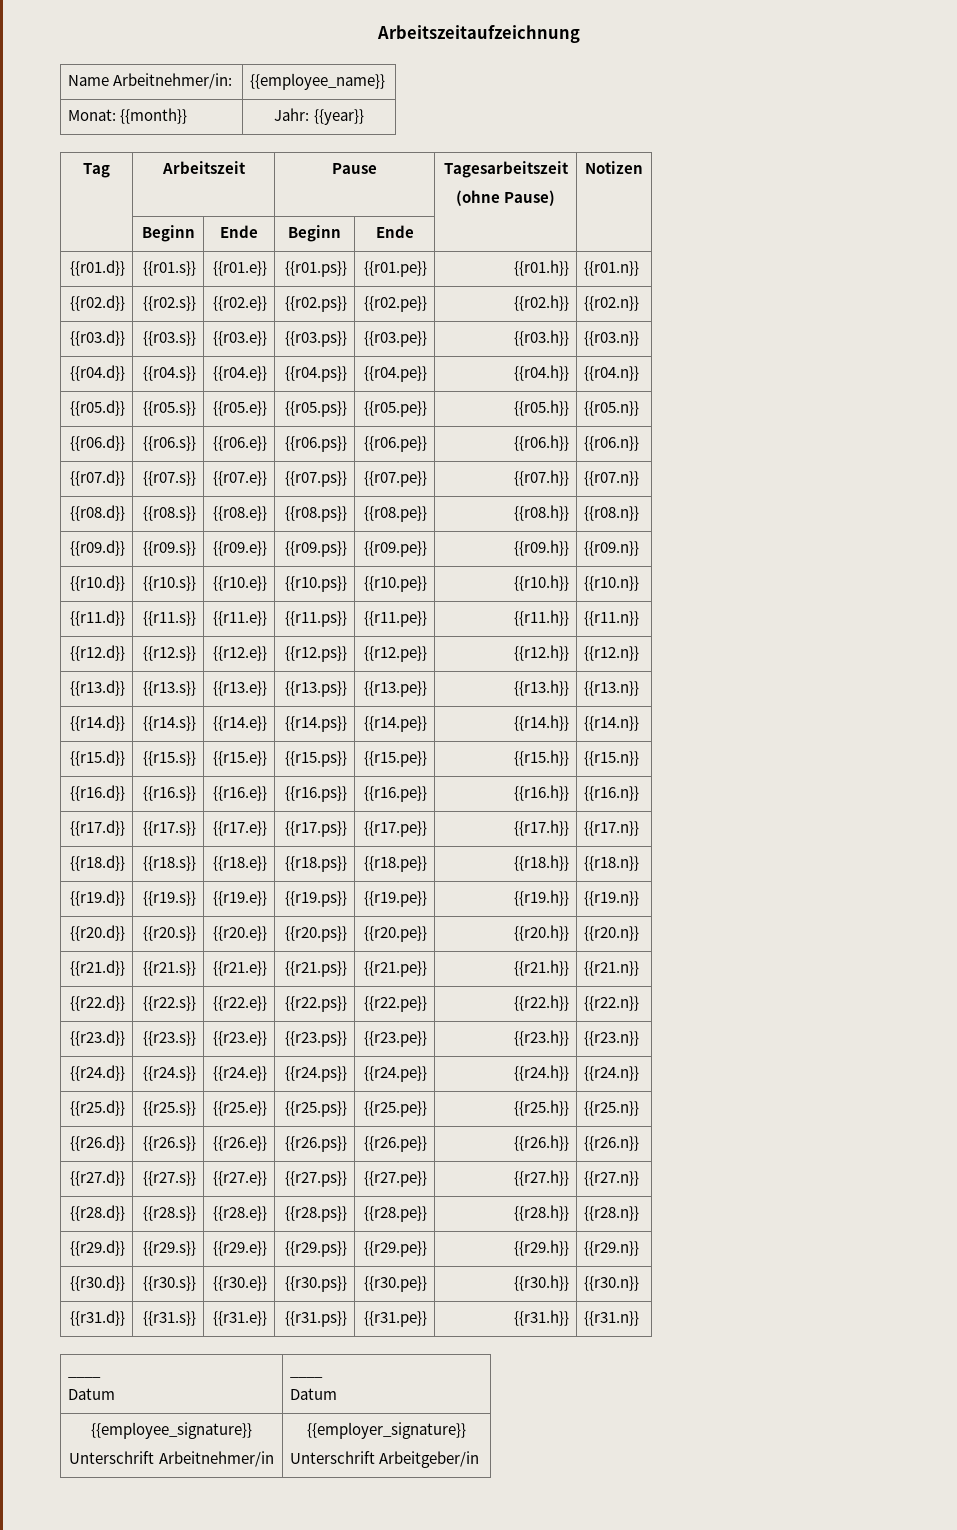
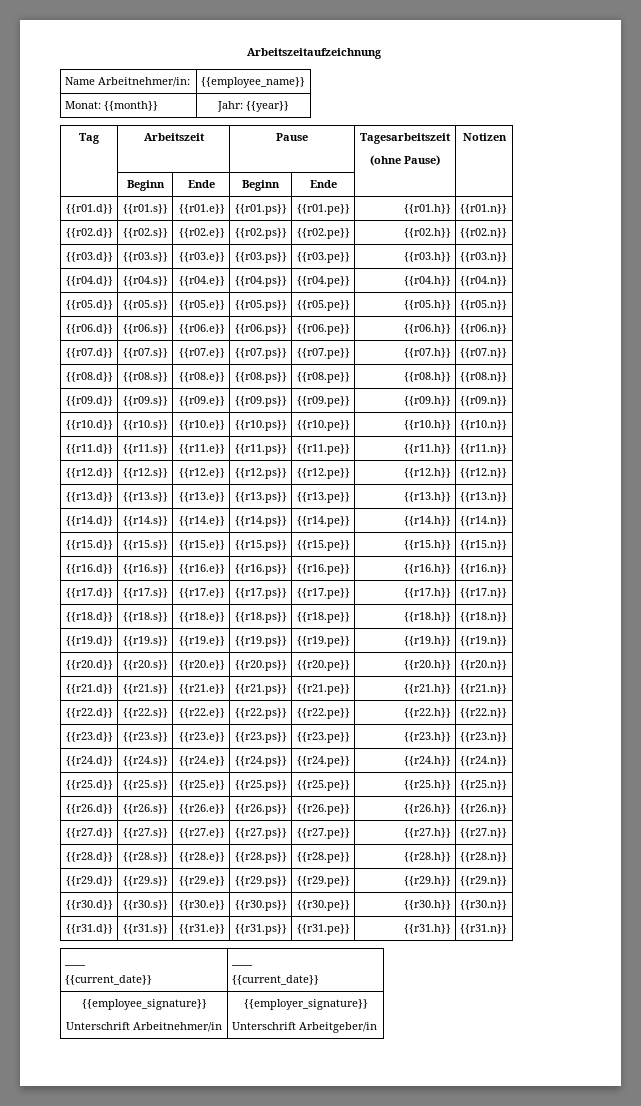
  {{r31.d}} | {{r31.s}} | {{r31.e}} | {{r31.ps}} | {{r31.pe}} | {{r31.h}} | {{r31.n}}
  ____
- Datum | ____
- Datum
+ {{current_date}} | ____
+ {{current_date}}

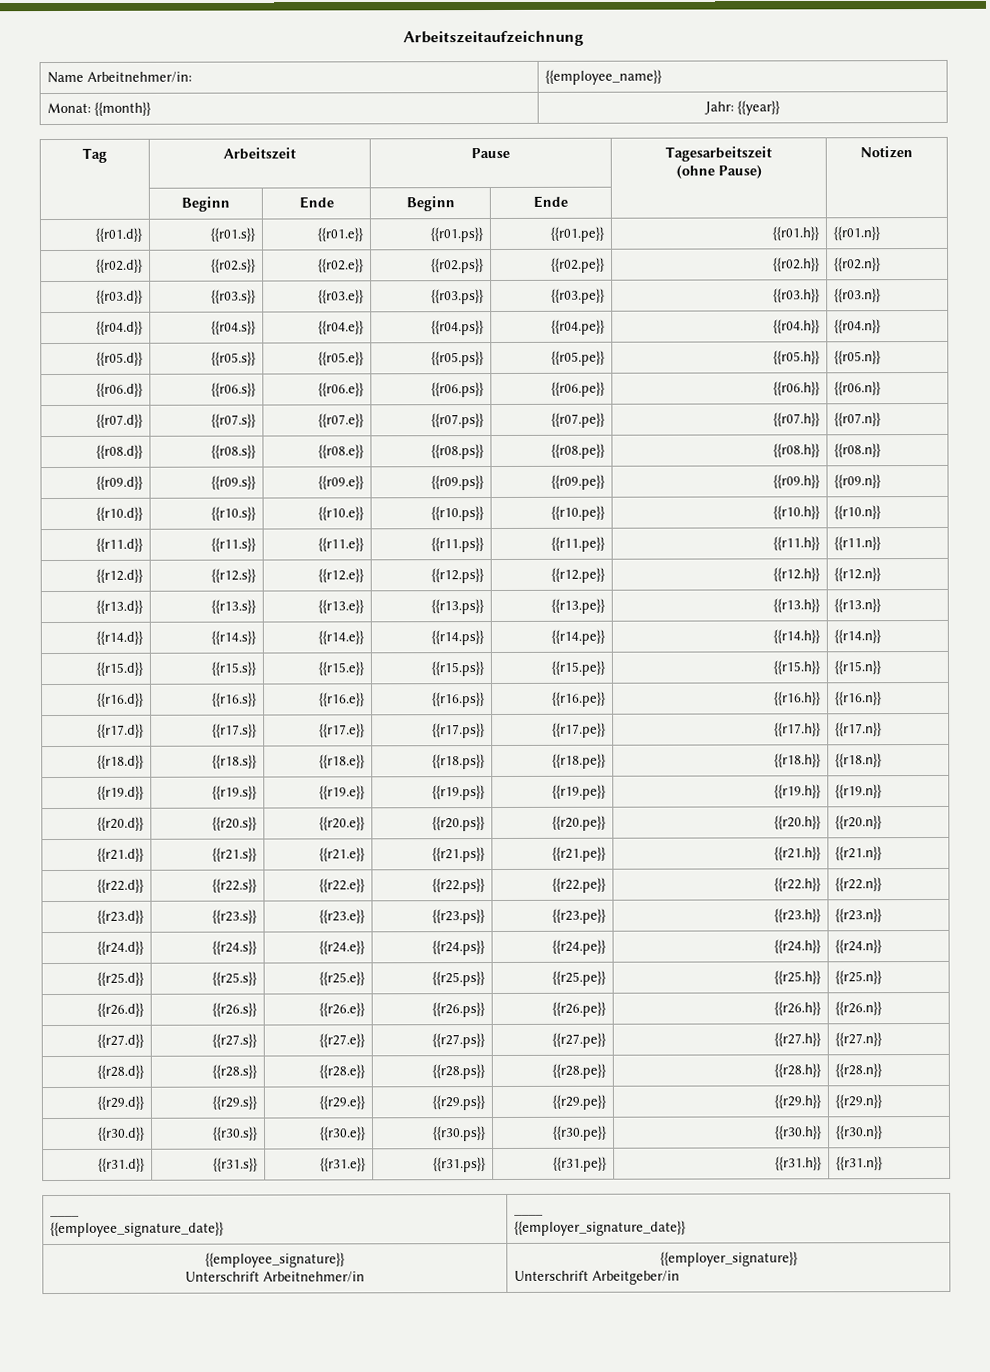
  {{r31.d}} | {{r31.s}} | {{r31.e}} | {{r31.ps}} | {{r31.pe}} | {{r31.h}} | {{r31.n}}
  ____
- {{current_date}} | ____
- {{current_date}}
+ {{employee_signature_date}} | ____
+ {{employer_signature_date}}

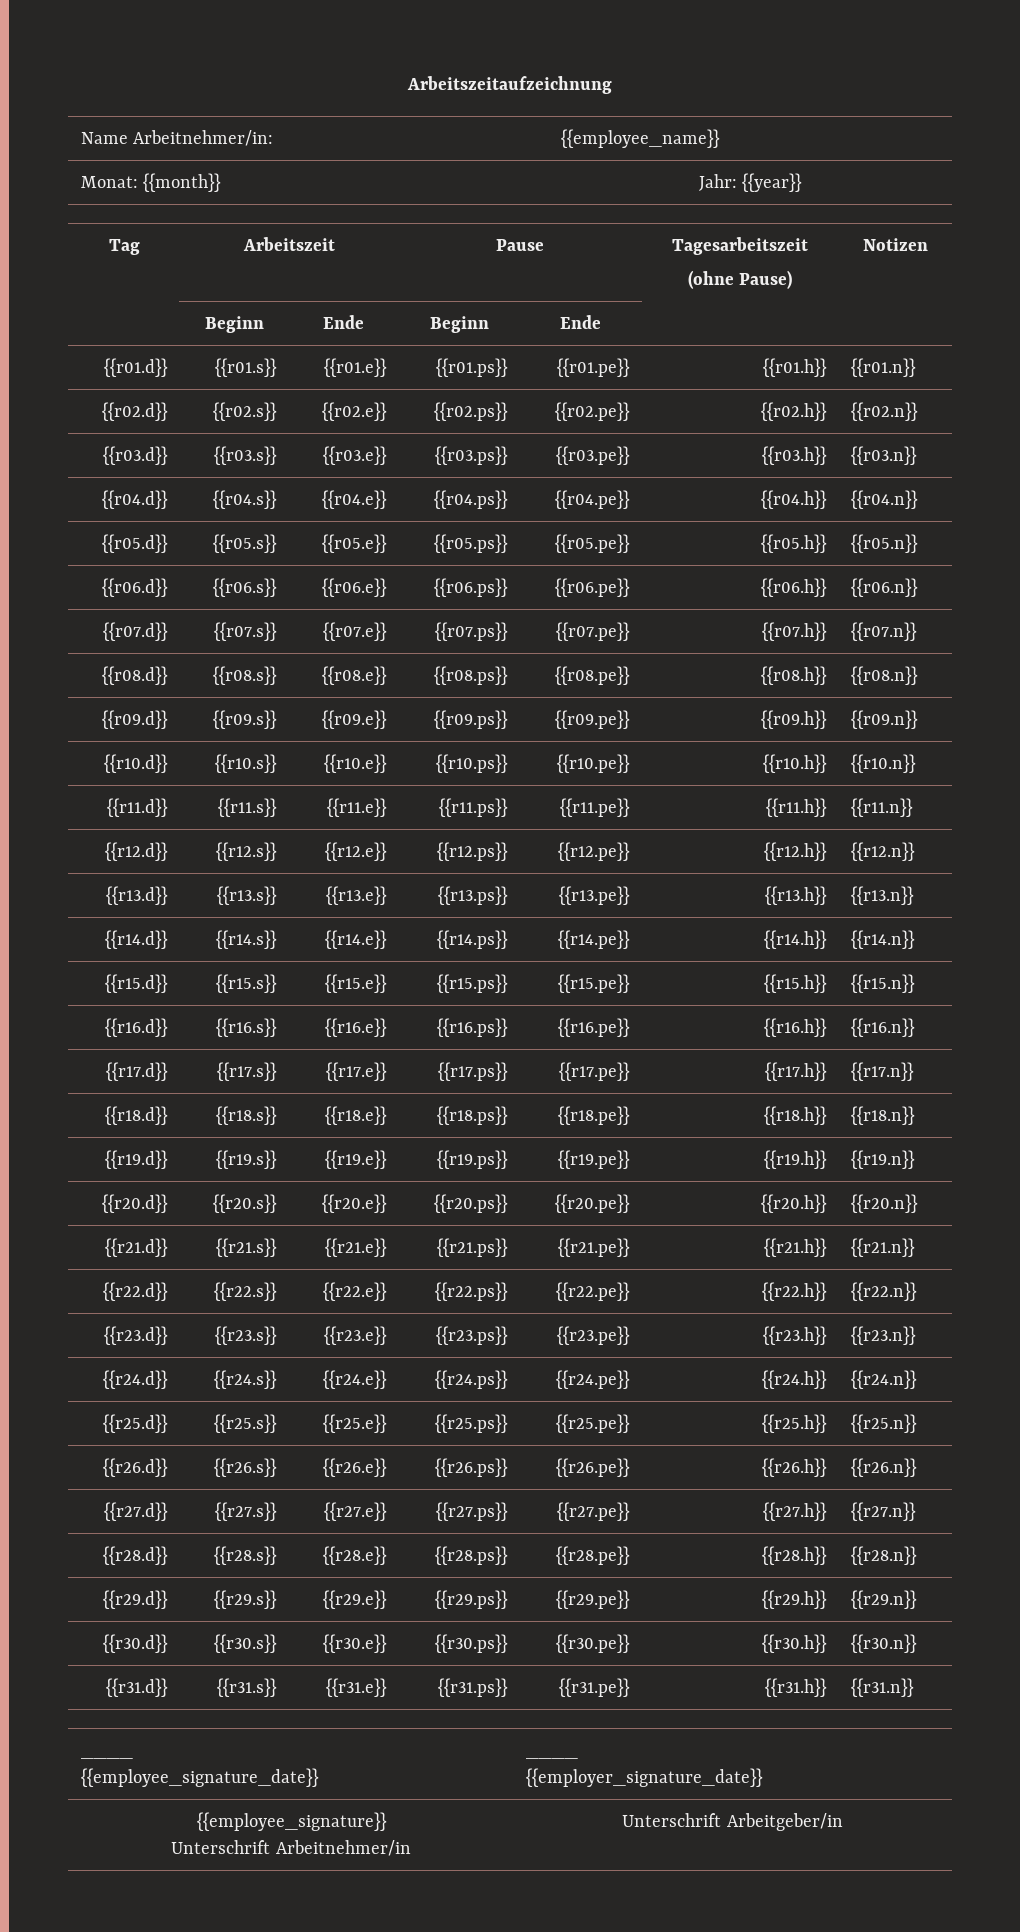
  {{employee_signature}}
- Unterschrift Arbeitnehmer/in | {{employer_signature}}
- Unterschrift Arbeitgeber/in
+ Unterschrift Arbeitnehmer/in | Unterschrift Arbeitgeber/in

